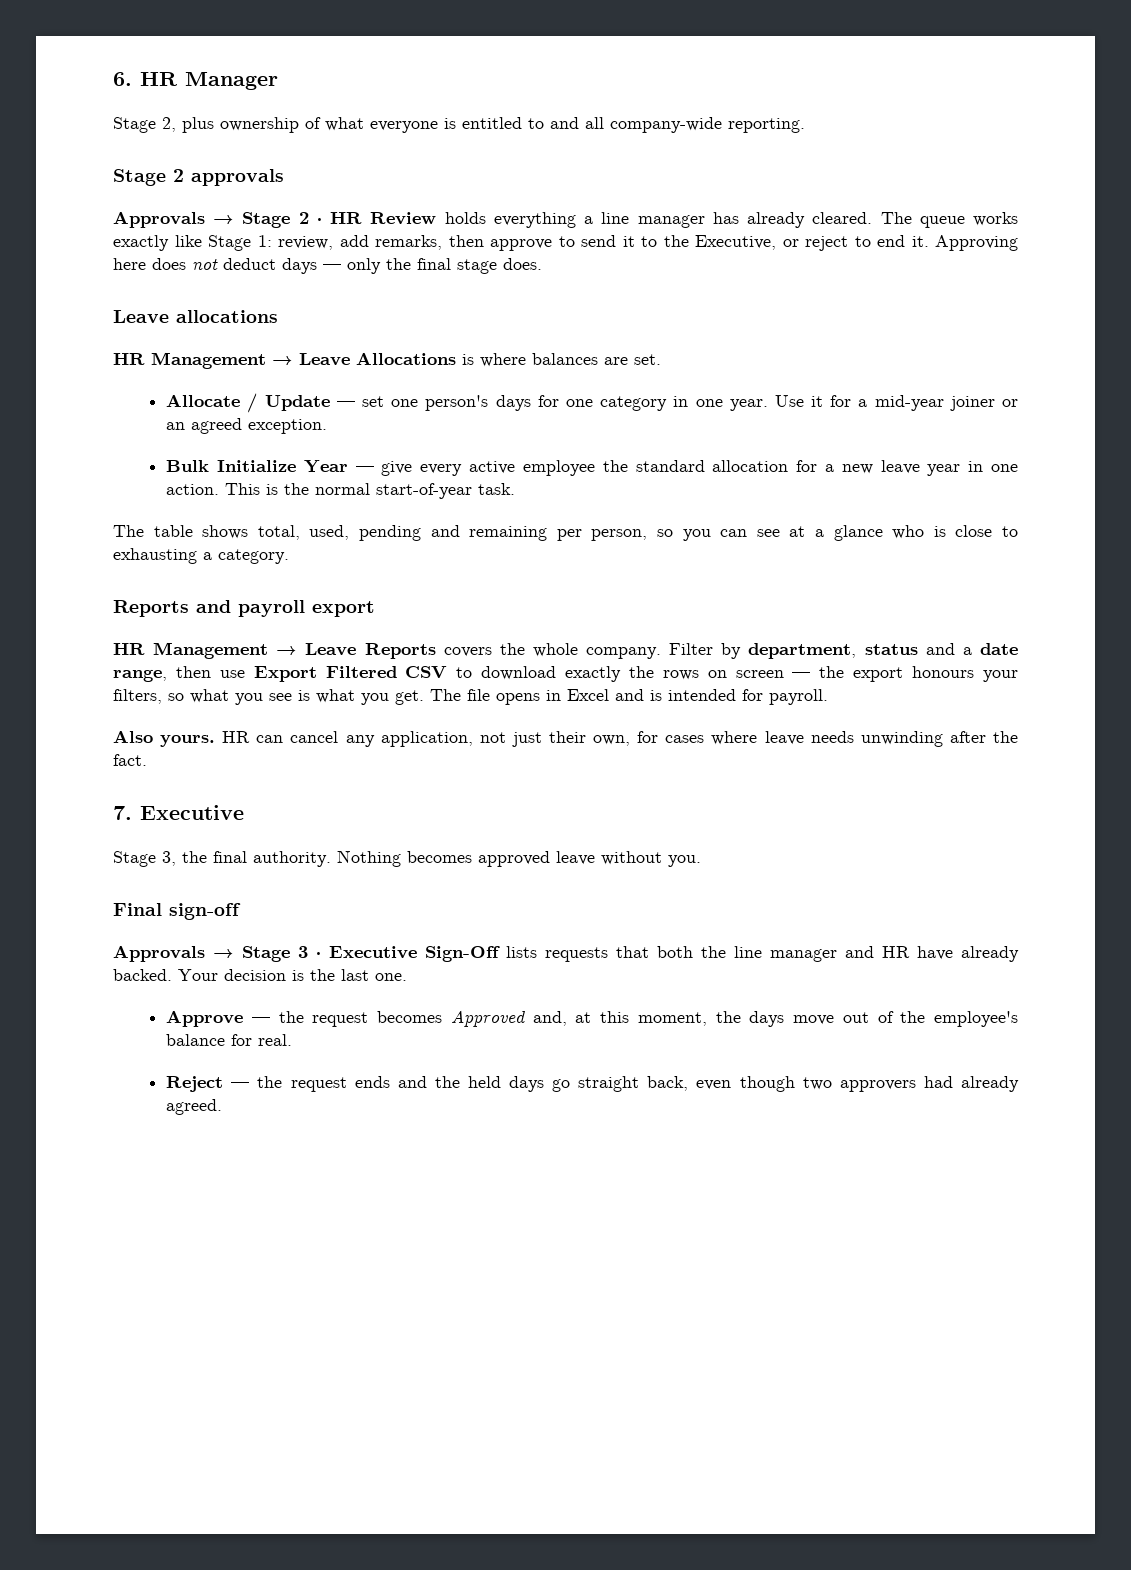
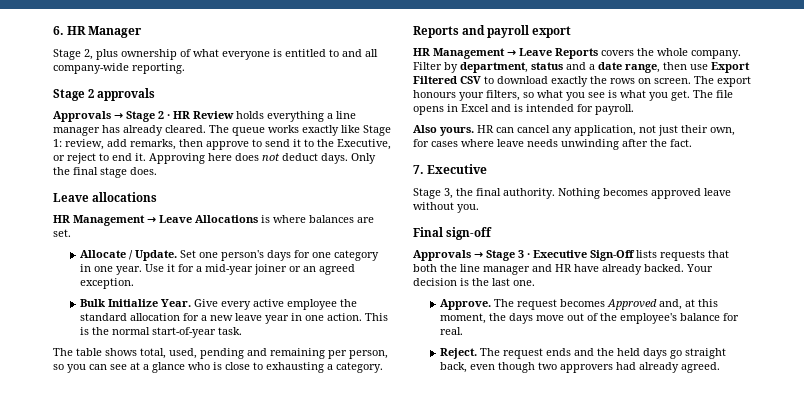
- Approving here does not deduct days — only the final stage does.
+ Approving here does not deduct days. Only the final stage does.
- Allocate / Update — set one person's days for one category in one year.
+ Allocate / Update. Set one person's days for one category in one year.
- Bulk Initialize Year — give every active employee the standard allocation for a new leave year in one action.
+ Bulk Initialize Year. Give every active employee the standard allocation for a new leave year in one action.
- Filter by department, status and a date range, then use Export Filtered CSV to download exactly the rows on screen — the export honours your filters, so what you see is what you get.
+ Filter by department, status and a date range, then use Export Filtered CSV to download exactly the rows on screen. The export honours your filters, so what you see is what you get.
- Approve — the request becomes Approved and, at this moment, the days move out of the employee's balance for real.
+ Approve. The request becomes Approved and, at this moment, the days move out of the employee's balance for real.
- Reject — the request ends and the held days go straight back, even though two approvers had already agreed.
+ Reject. The request ends and the held days go straight back, even though two approvers had already agreed.

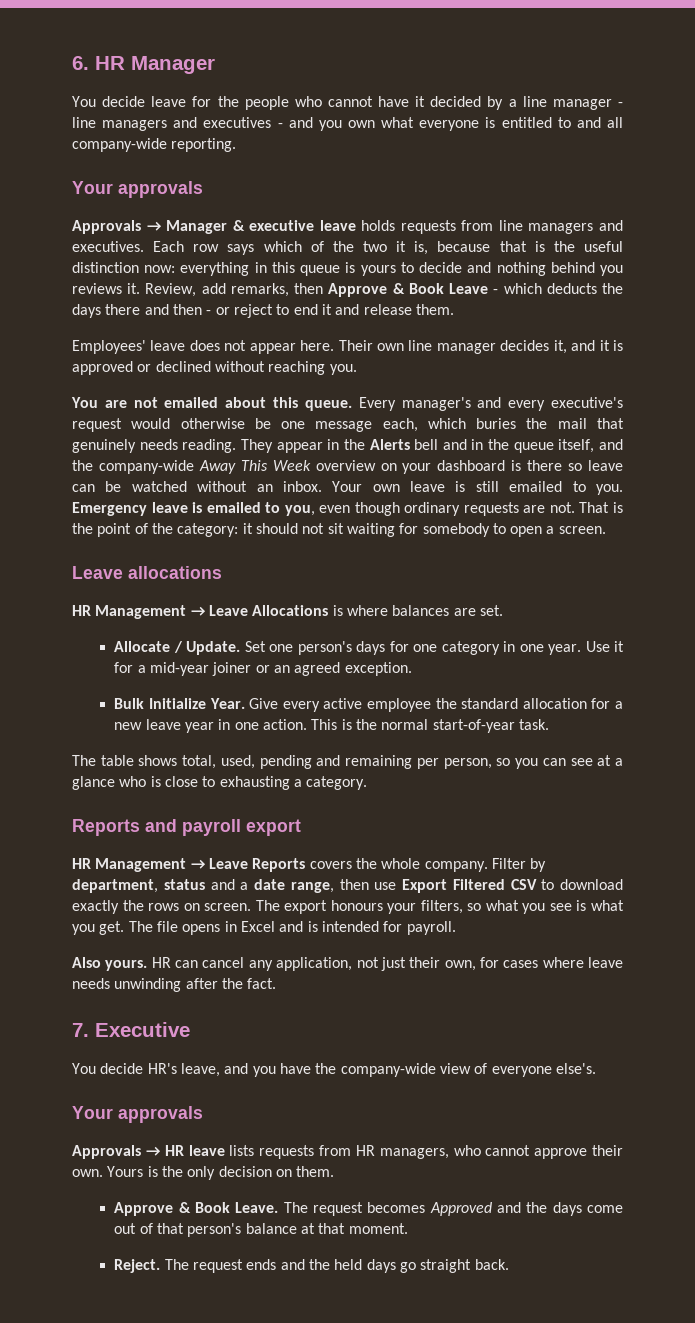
- Stage 2, plus ownership of what everyone is entitled to and all company-wide reporting.
- Stage 2 approvals
- Approvals → Stage 2 · HR Review holds everything a line manager has already cleared. The queue works exactly like Stage 1: review, add remarks, then approve to send it to the Executive, or reject to end it. Approving here does not deduct days. Only the final stage does.
+ You decide leave for the people who cannot have it decided by a line manager - line managers and executives - and you own what everyone is entitled to and all company-wide reporting.
+ Your approvals
+ Approvals → Manager & executive leave holds requests from line managers and executives. Each row says which of the two it is, because that is the useful distinction now: everything in this queue is yours to decide and nothing behind you reviews it. Review, add remarks, then Approve & Book Leave - which deducts the days there and then - or reject to end it and release them.
+ Employees' leave does not appear here. Their own line manager decides it, and it is approved or declined without reaching you.
+ You are not emailed about this queue. Every manager's and every executive's request would otherwise be one message each, which buries the mail that genuinely needs reading. They appear in the Alerts bell and in the queue itself, and the company-wide Away This Week overview on your dashboard is there so leave can be watched without an inbox. Your own leave is still emailed to you. Emergency leave is emailed to you, even though ordinary requests are not. That is the point of the category: it should not sit waiting for somebody to open a screen.
- Stage 3, the final authority. Nothing becomes approved leave without you.
- Final sign-off
- Approvals → Stage 3 · Executive Sign-Off lists requests that both the line manager and HR have already backed. Your decision is the last one.
- Approve. The request becomes Approved and, at this moment, the days move out of the employee's balance for real.
+ You decide HR's leave, and you have the company-wide view of everyone else's.
+ Your approvals
+ Approvals → HR leave lists requests from HR managers, who cannot approve their own. Yours is the only decision on them.
+ Approve & Book Leave. The request becomes Approved and the days come out of that person's balance at that moment.
- The request ends and the held days go straight back, even though two approvers had already agreed.
+ The request ends and the held days go straight back.

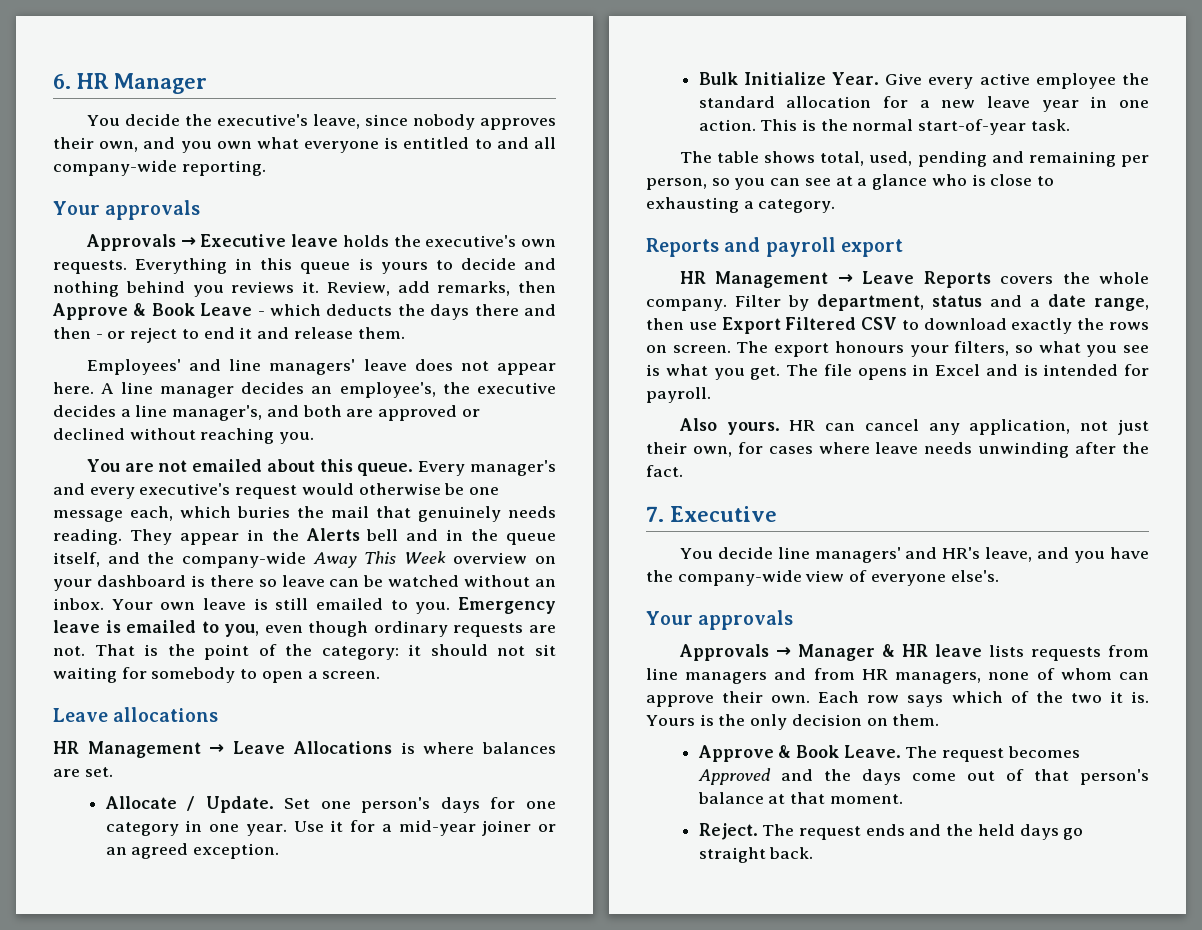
- You decide leave for the people who cannot have it decided by a line manager - line managers and executives - and you own what everyone is entitled to and all company-wide reporting.
+ You decide the executive's leave, since nobody approves their own, and you own what everyone is entitled to and all company-wide reporting.
- Approvals → Manager & executive leave holds requests from line managers and executives. Each row says which of the two it is, because that is the useful distinction now: everything in this queue is yours to decide and nothing behind you reviews it.
+ Approvals → Executive leave holds the executive's own requests. Everything in this queue is yours to decide and nothing behind you reviews it.
- Employees' leave does not appear here.
+ Employees' and line managers' leave does not appear here.
- Their own line manager decides it, and it is approved or declined without reaching you.
+ A line manager decides an employee's, the executive decides a line manager's, and both are approved or declined without reaching you.
- You decide HR's leave, and you have the company-wide view of everyone else's.
+ You decide line managers' and HR's leave, and you have the company-wide view of everyone else's.
- Approvals → HR leave lists requests from HR managers, who cannot approve their own.
+ Approvals → Manager & HR leave lists requests from line managers and from HR managers, none of whom can approve their own. Each row says which of the two it is.

